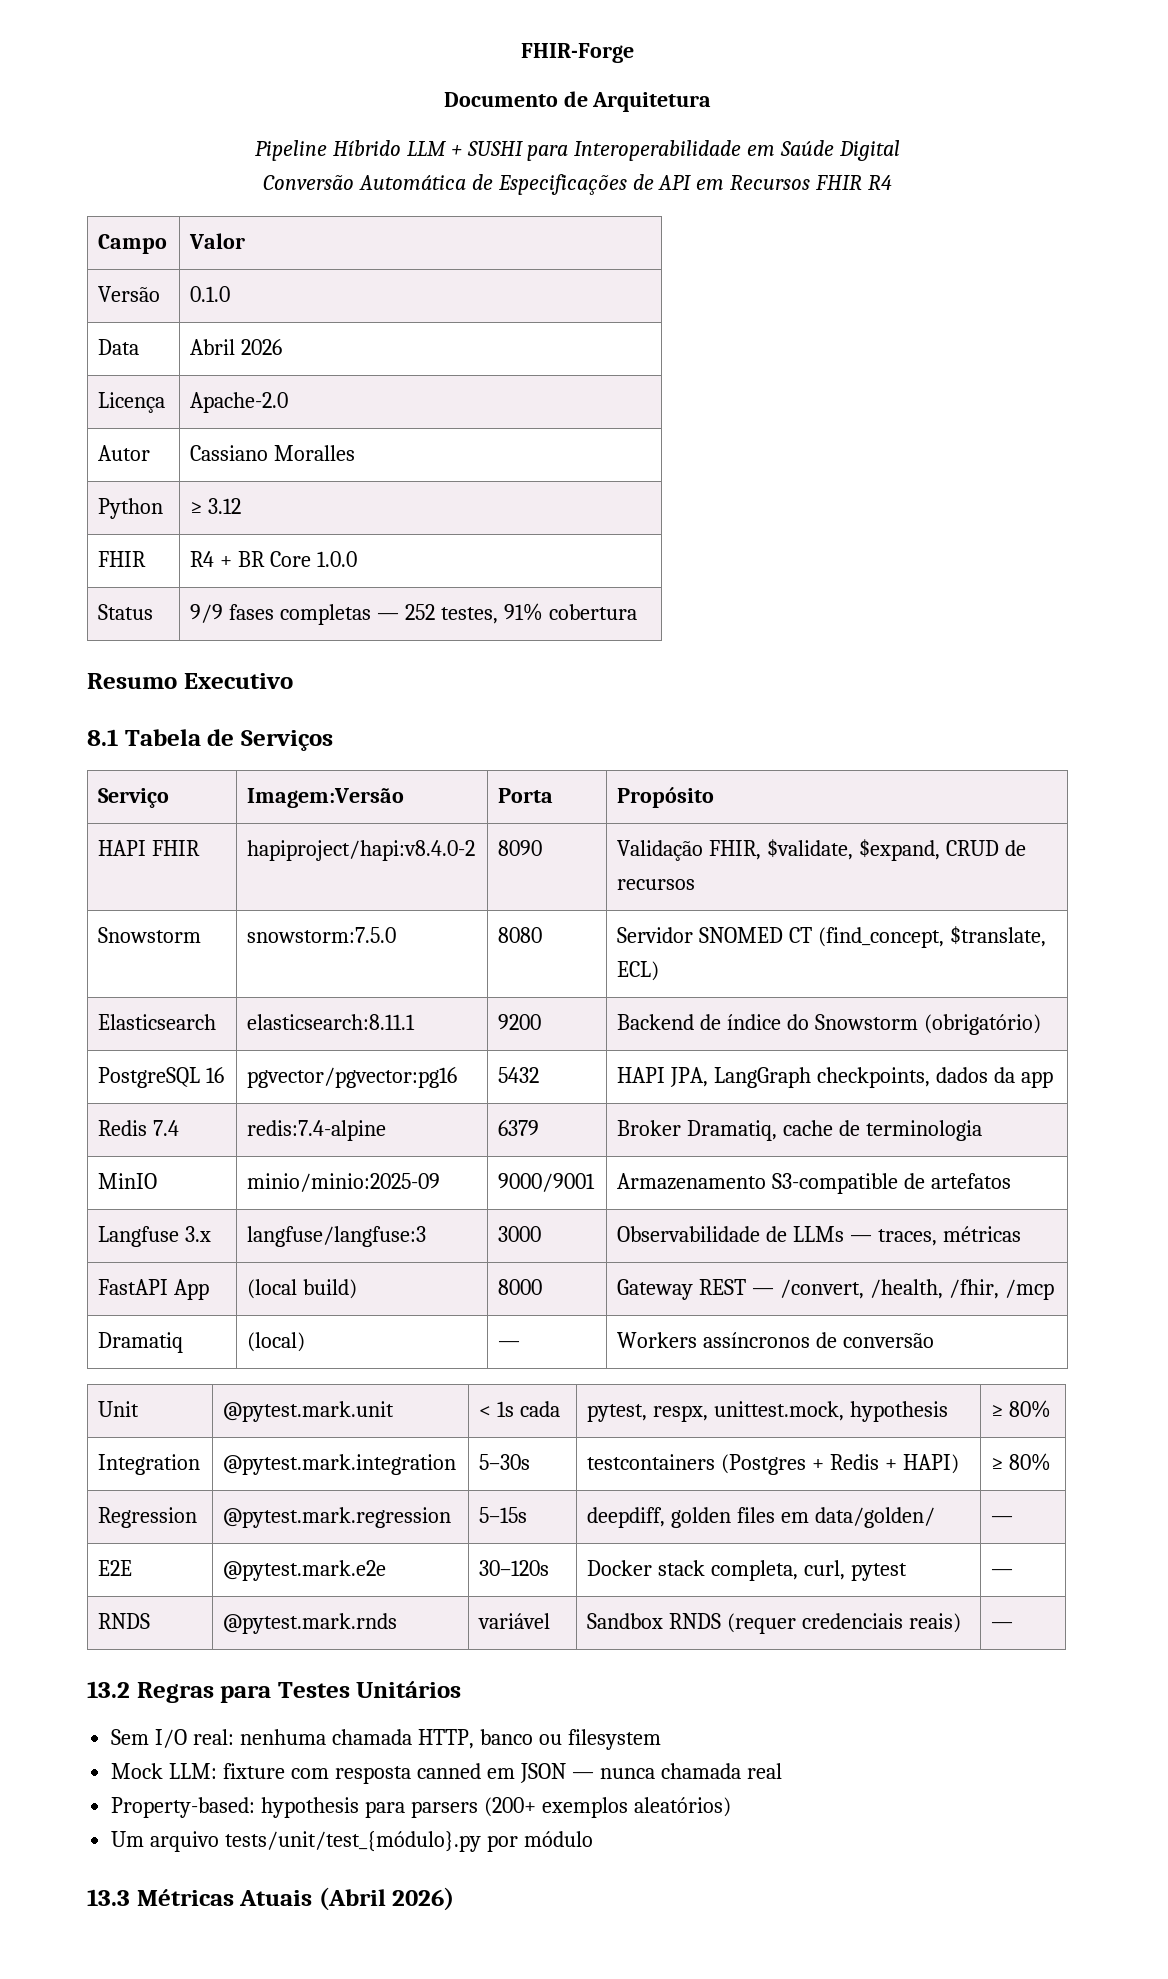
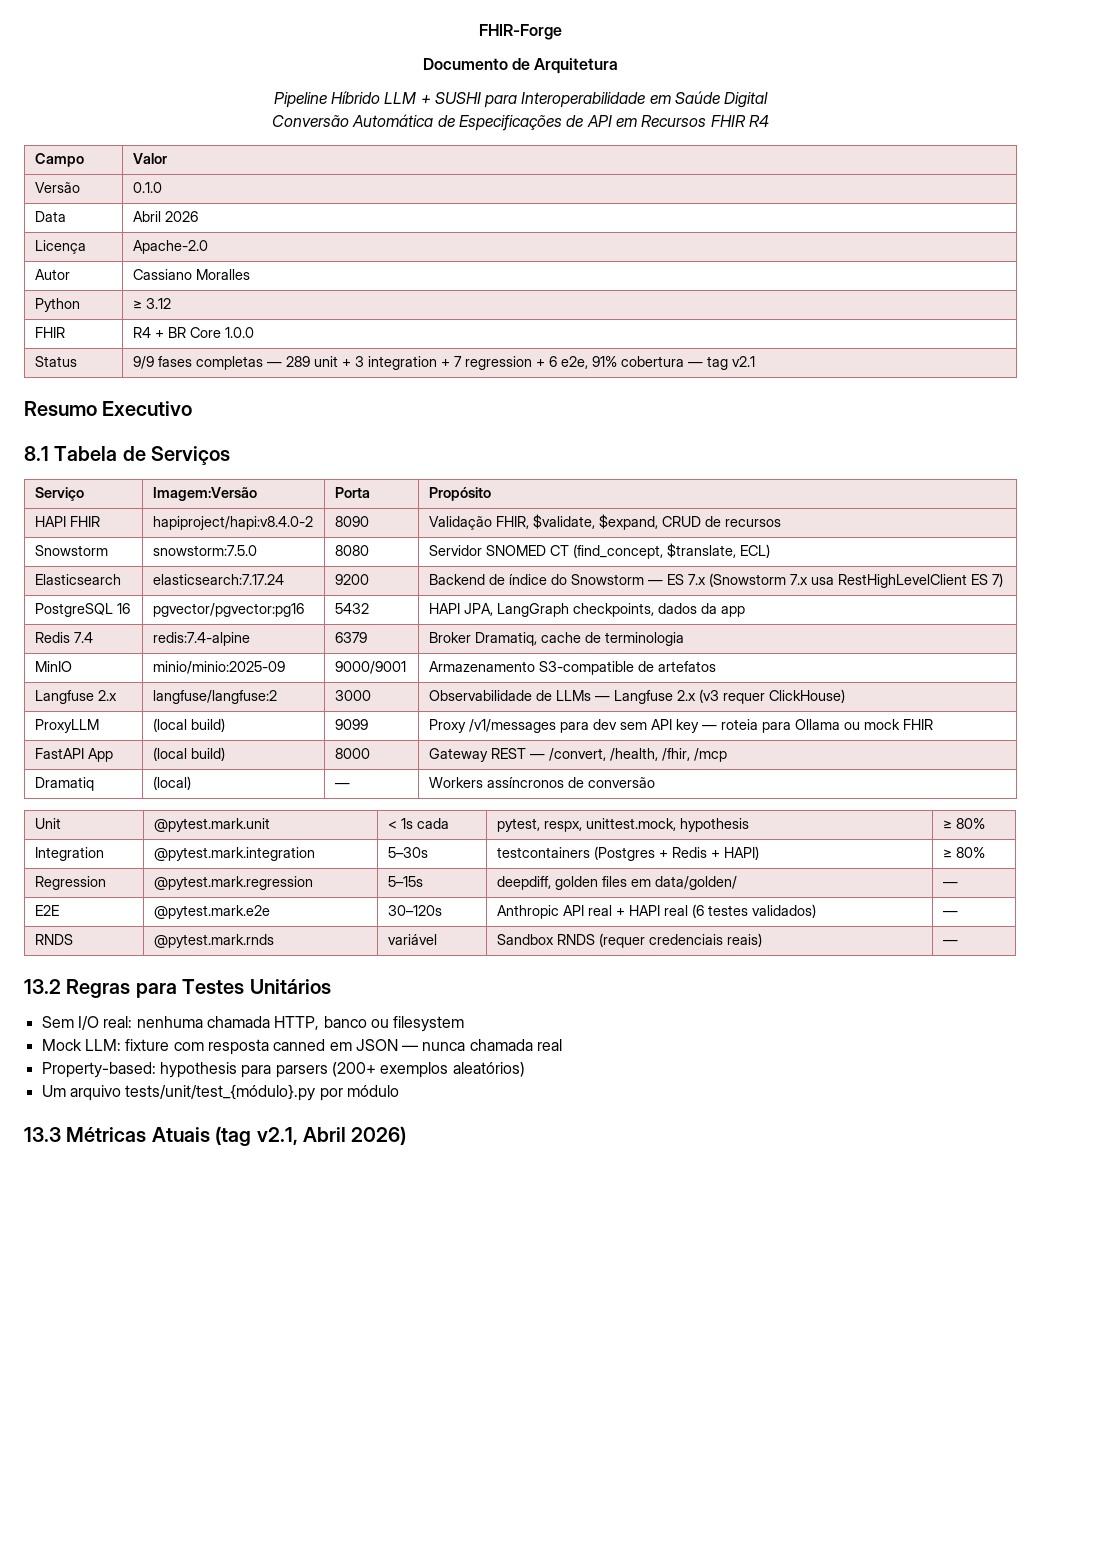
- Status | 9/9 fases completas — 252 testes, 91% cobertura
+ Status | 9/9 fases completas — 289 unit + 3 integration + 7 regression + 6 e2e, 91% cobertura — tag v2.1
- Elasticsearch | elasticsearch:8.11.1 | 9200 | Backend de índice do Snowstorm (obrigatório)
+ Elasticsearch | elasticsearch:7.17.24 | 9200 | Backend de índice do Snowstorm — ES 7.x (Snowstorm 7.x usa RestHighLevelClient ES 7)
- Langfuse 3.x | langfuse/langfuse:3 | 3000 | Observabilidade de LLMs — traces, métricas
+ Langfuse 2.x | langfuse/langfuse:2 | 3000 | Observabilidade de LLMs — Langfuse 2.x (v3 requer ClickHouse)
+ ProxyLLM | (local build) | 9099 | Proxy /v1/messages para dev sem API key — roteia para Ollama ou mock FHIR
- E2E | @pytest.mark.e2e | 30–120s | Docker stack completa, curl, pytest | —
+ E2E | @pytest.mark.e2e | 30–120s | Anthropic API real + HAPI real (6 testes validados) | —
- 13.3 Métricas Atuais (Abril 2026)
+ 13.3 Métricas Atuais (tag v2.1, Abril 2026)

